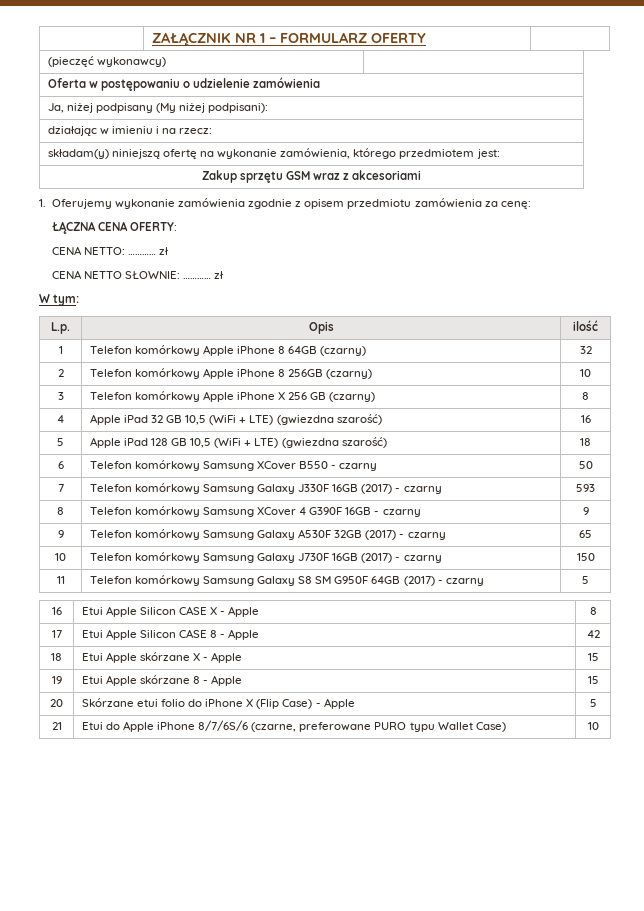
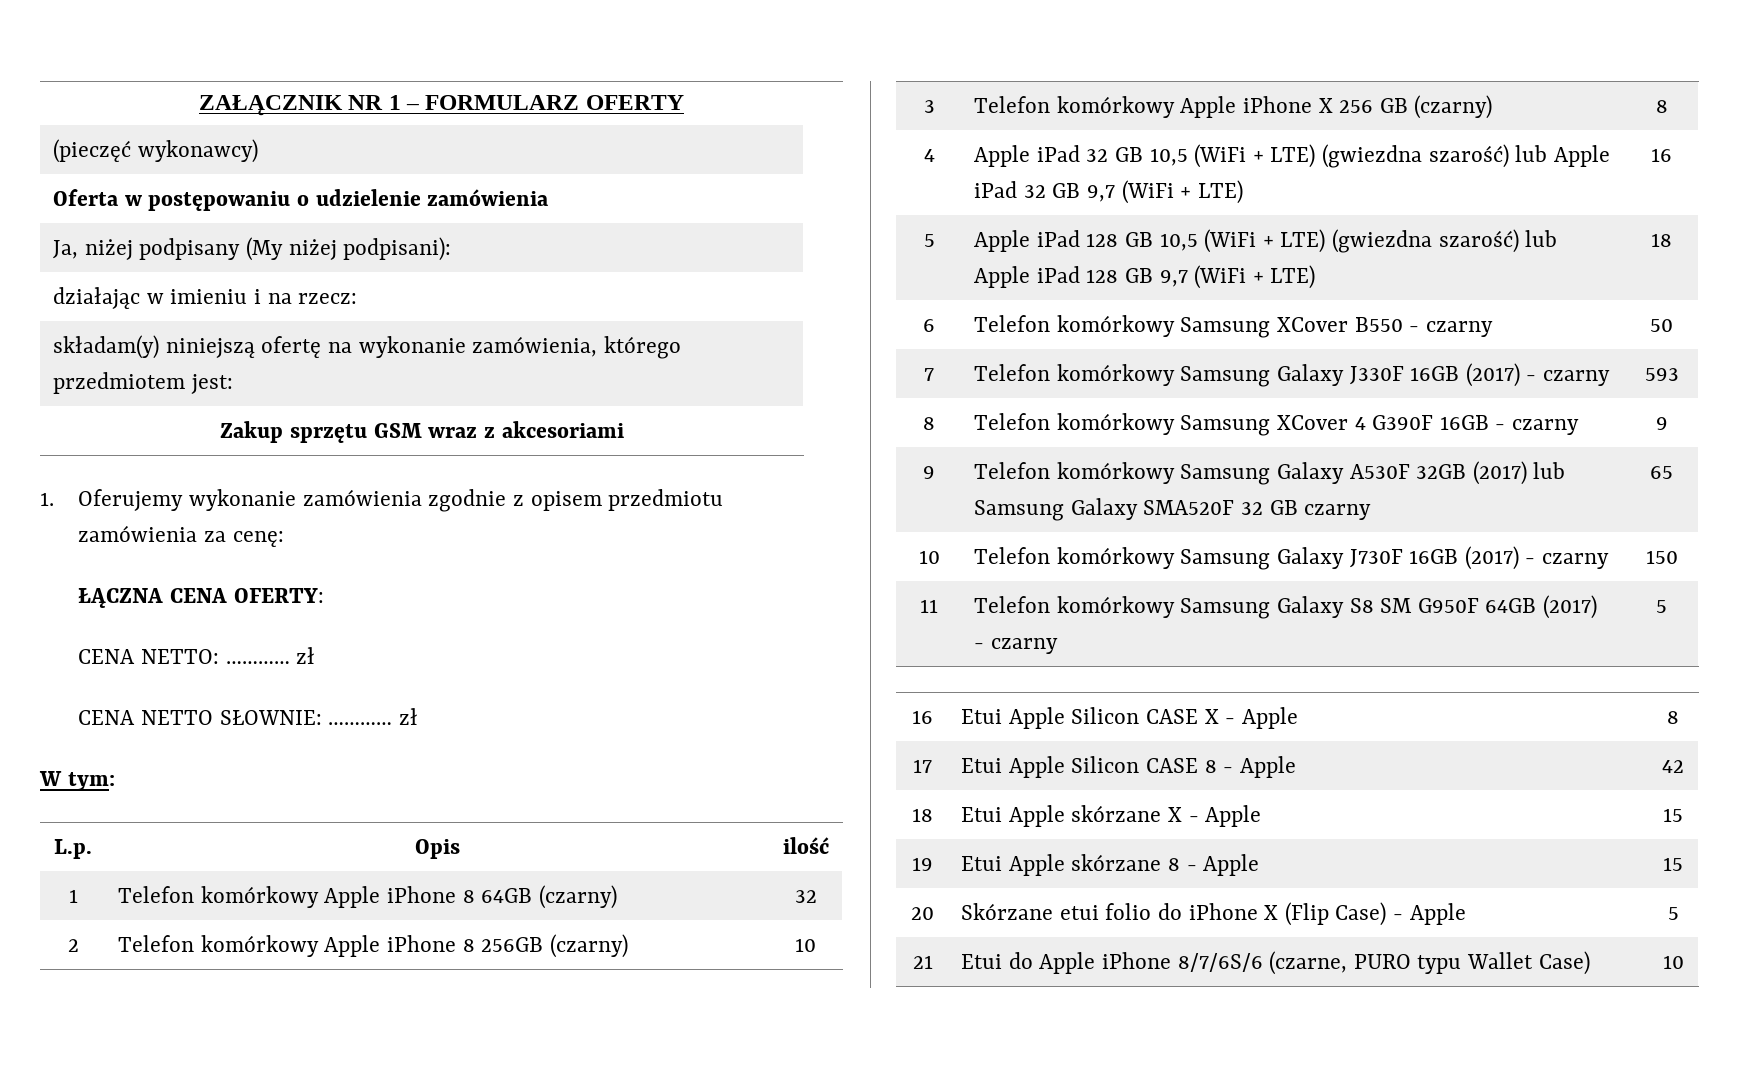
- 4 | Apple iPad 32 GB 10,5 (WiFi + LTE) (gwiezdna szarość) | 16
+ 4 | Apple iPad 32 GB 10,5 (WiFi + LTE) (gwiezdna szarość) lub Apple iPad 32 GB 9,7 (WiFi + LTE) | 16
- 5 | Apple iPad 128 GB 10,5 (WiFi + LTE) (gwiezdna szarość) | 18
+ 5 | Apple iPad 128 GB 10,5 (WiFi + LTE) (gwiezdna szarość) lub Apple iPad 128 GB 9,7 (WiFi + LTE) | 18
- 9 | Telefon komórkowy Samsung Galaxy A530F 32GB (2017) - czarny | 65
+ 9 | Telefon komórkowy Samsung Galaxy A530F 32GB (2017) lub Samsung Galaxy SMA520F 32 GB czarny | 65
- 21 | Etui do Apple iPhone 8/7/6S/6 (czarne, preferowane PURO typu Wallet Case) | 10
+ 21 | Etui do Apple iPhone 8/7/6S/6 (czarne, PURO typu Wallet Case) | 10

